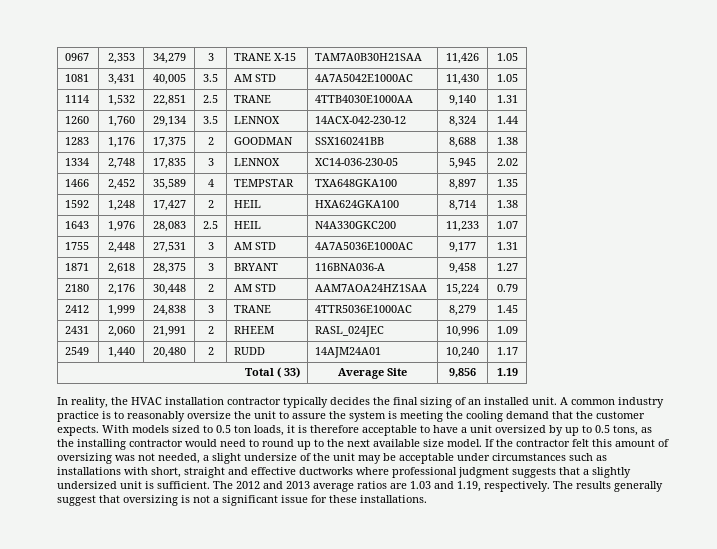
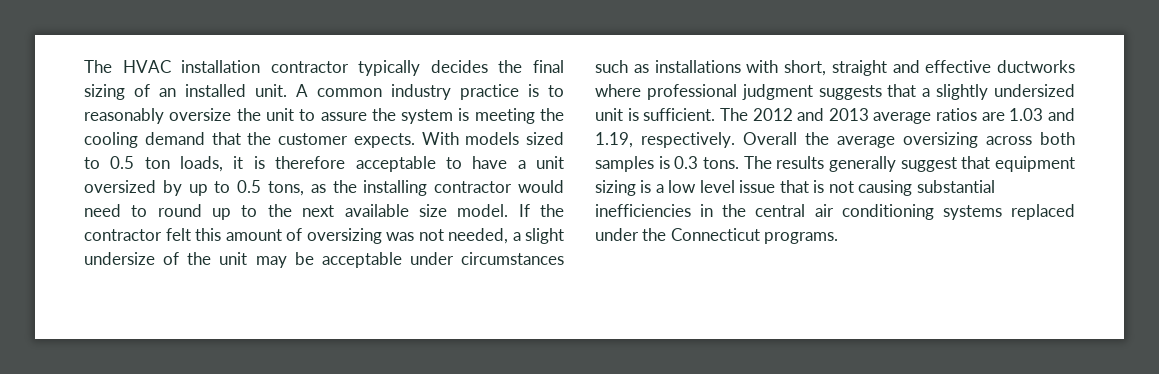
- 0967 | 2,353 | 34,279 | 3 | TRANE X-15 | TAM7A0B30H21SAA | 11,426 | 1.05
- 1081 | 3,431 | 40,005 | 3.5 | AM STD | 4A7A5042E1000AC | 11,430 | 1.05
- 1114 | 1,532 | 22,851 | 2.5 | TRANE | 4TTB4030E1000AA | 9,140 | 1.31
- 1260 | 1,760 | 29,134 | 3.5 | LENNOX | 14ACX-042-230-12 | 8,324 | 1.44
- 1283 | 1,176 | 17,375 | 2 | GOODMAN | SSX160241BB | 8,688 | 1.38
- 1334 | 2,748 | 17,835 | 3 | LENNOX | XC14-036-230-05 | 5,945 | 2.02
- 1466 | 2,452 | 35,589 | 4 | TEMPSTAR | TXA648GKA100 | 8,897 | 1.35
- 1592 | 1,248 | 17,427 | 2 | HEIL | HXA624GKA100 | 8,714 | 1.38
- 1643 | 1,976 | 28,083 | 2.5 | HEIL | N4A330GKC200 | 11,233 | 1.07
- 1755 | 2,448 | 27,531 | 3 | AM STD | 4A7A5036E1000AC | 9,177 | 1.31
- 1871 | 2,618 | 28,375 | 3 | BRYANT | 116BNA036-A | 9,458 | 1.27
- 2180 | 2,176 | 30,448 | 2 | AM STD | AAM7AOA24HZ1SAA | 15,224 | 0.79
- 2412 | 1,999 | 24,838 | 3 | TRANE | 4TTR5036E1000AC | 8,279 | 1.45
- 2431 | 2,060 | 21,991 | 2 | RHEEM | RASL_024JEC | 10,996 | 1.09
- 2549 | 1,440 | 20,480 | 2 | RUDD | 14AJM24A01 | 10,240 | 1.17
- Total ( 33) | Average Site | 9,856 | 1.19
- In reality, the HVAC installation contractor typically decides the final sizing of an installed unit.
+ The HVAC installation contractor typically decides the final sizing of an installed unit.
+ Overall the average oversizing across both samples is 0.3 tons.
- The results generally suggest that oversizing is not a significant issue for these installations.
+ The results generally suggest that equipment sizing is a low level issue that is not causing substantial inefficiencies in the central air conditioning systems replaced under the Connecticut programs.

